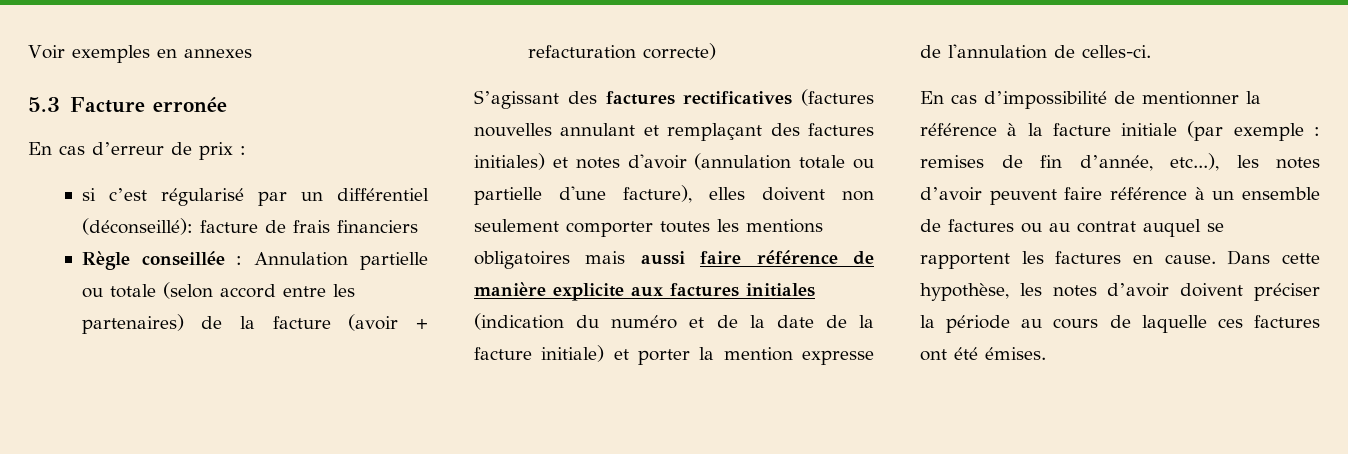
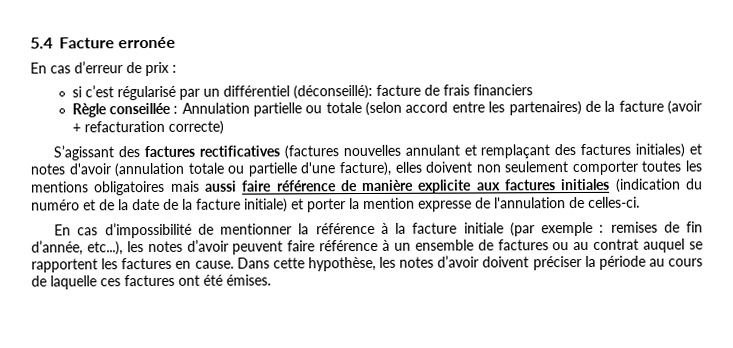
- Voir exemples en annexes
- 5.3 Facture erronée
+ 5.4 Facture erronée

